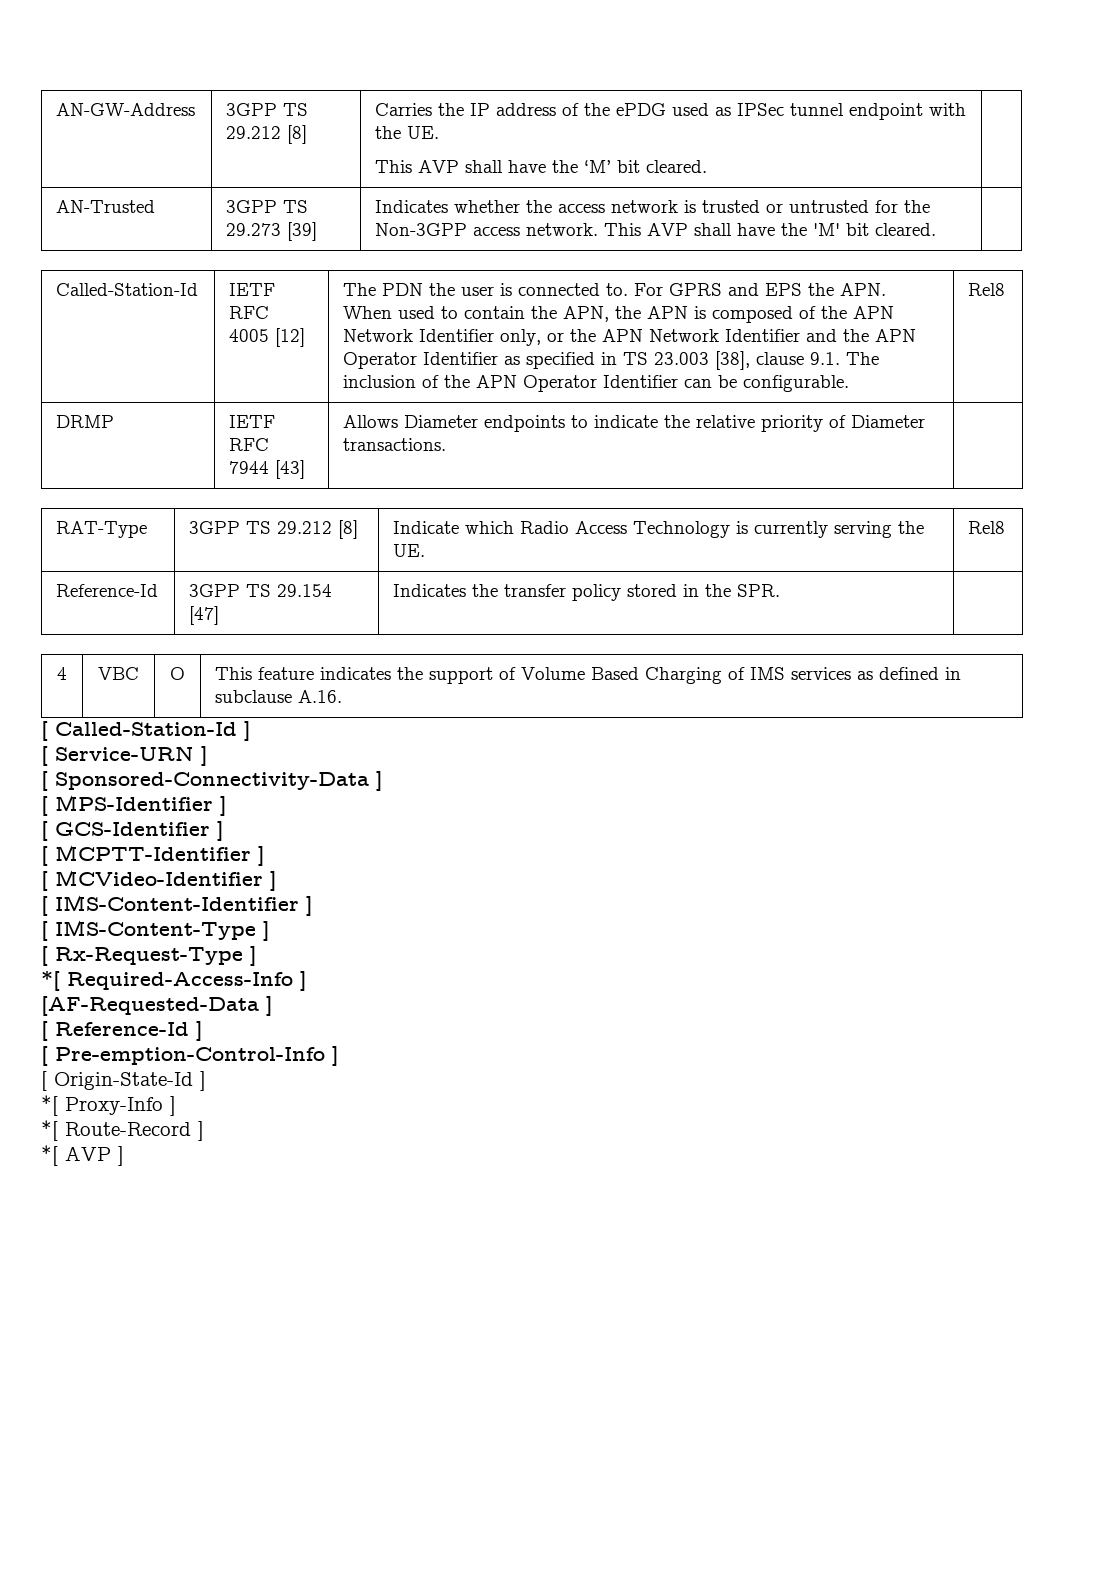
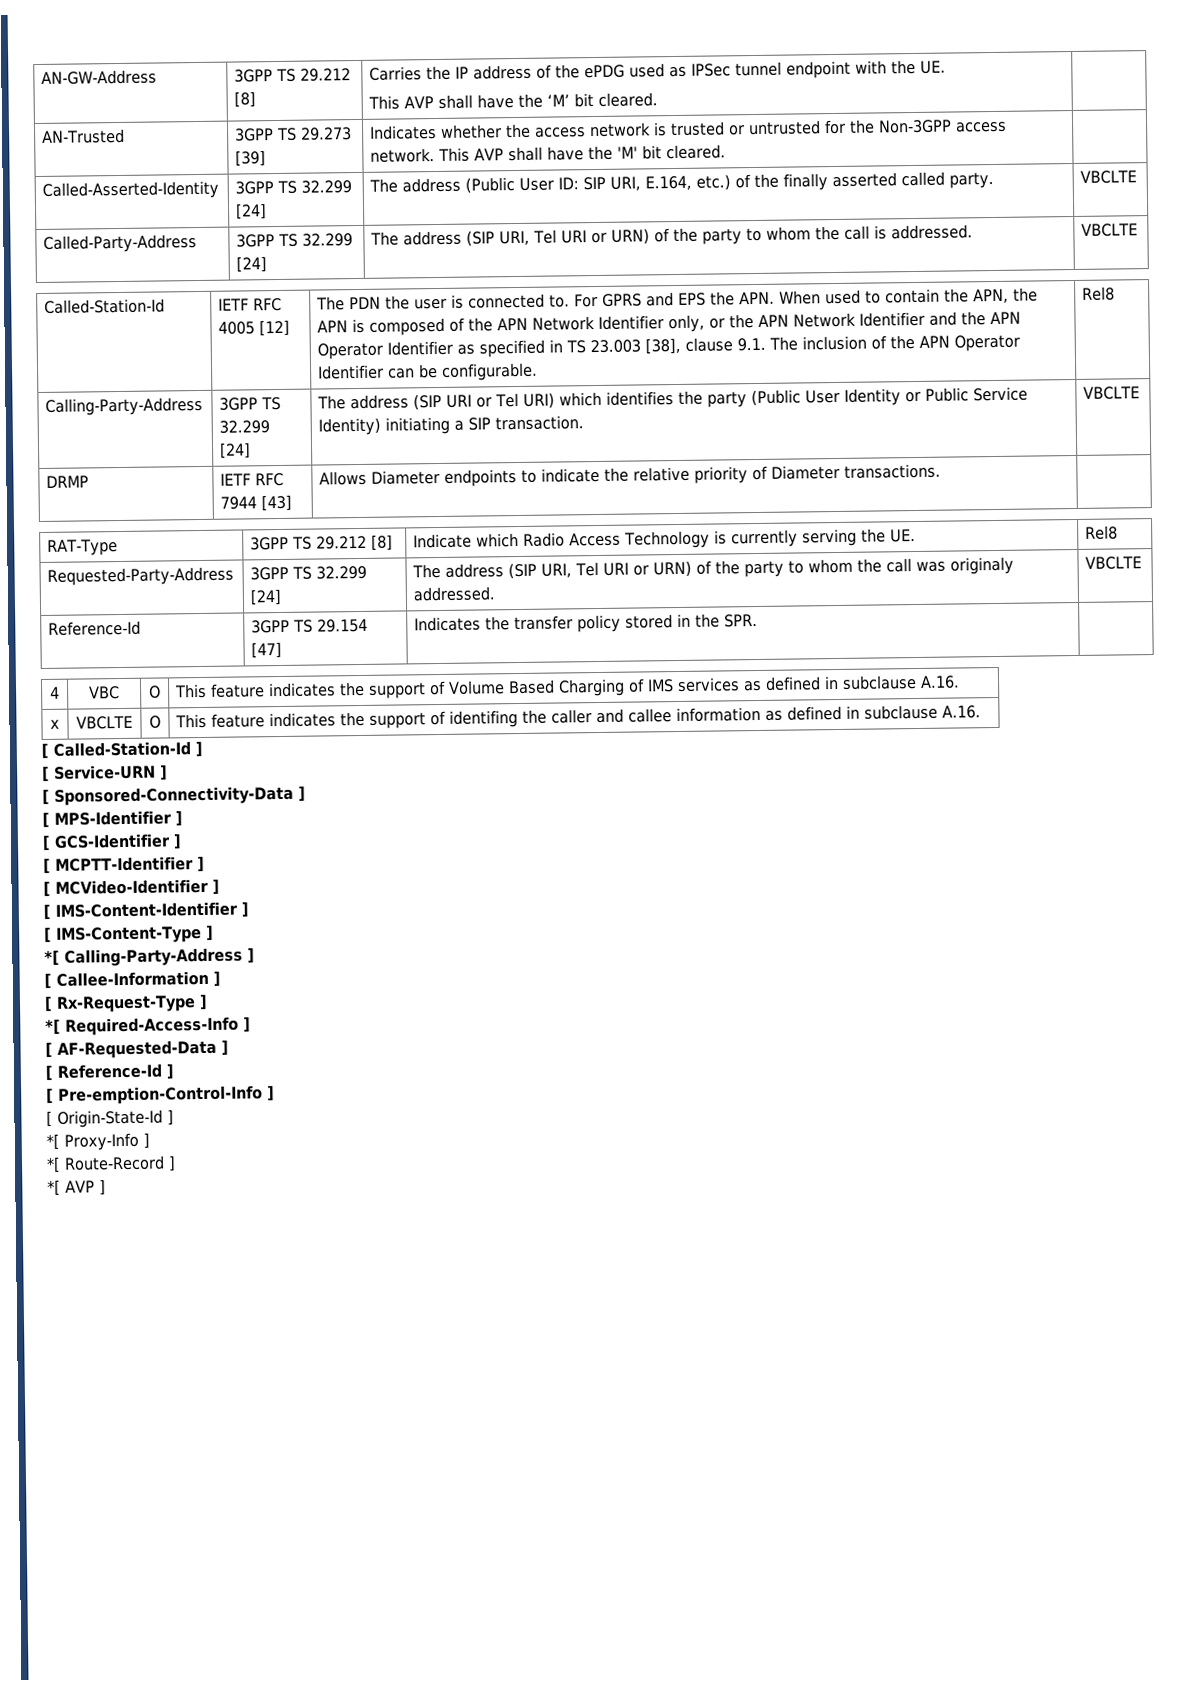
+ Called-Asserted-Identity | 3GPP TS 32.299 [24] | The address (Public User ID: SIP URI, E.164, etc.) of the finally asserted called party. | VBCLTE
+ Called-Party-Address | 3GPP TS 32.299 [24] | The address (SIP URI, Tel URI or URN) of the party to whom the call is addressed. | VBCLTE
+ Calling-Party-Address | 3GPP TS 32.299 [24] | The address (SIP URI or Tel URI) which identifies the party (Public User Identity or Public Service Identity) initiating a SIP transaction. | VBCLTE
+ Requested-Party-Address | 3GPP TS 32.299 [24] | The address (SIP URI, Tel URI or URN) of the party to whom the call was originaly addressed. | VBCLTE
+ x | VBCLTE | O | This feature indicates the support of identifing the caller and callee information as defined in subclause A.16.
+ *[ Calling-Party-Address ]
+ [ Callee-Information ]
- [AF-Requested-Data ]
+ [ AF-Requested-Data ]

